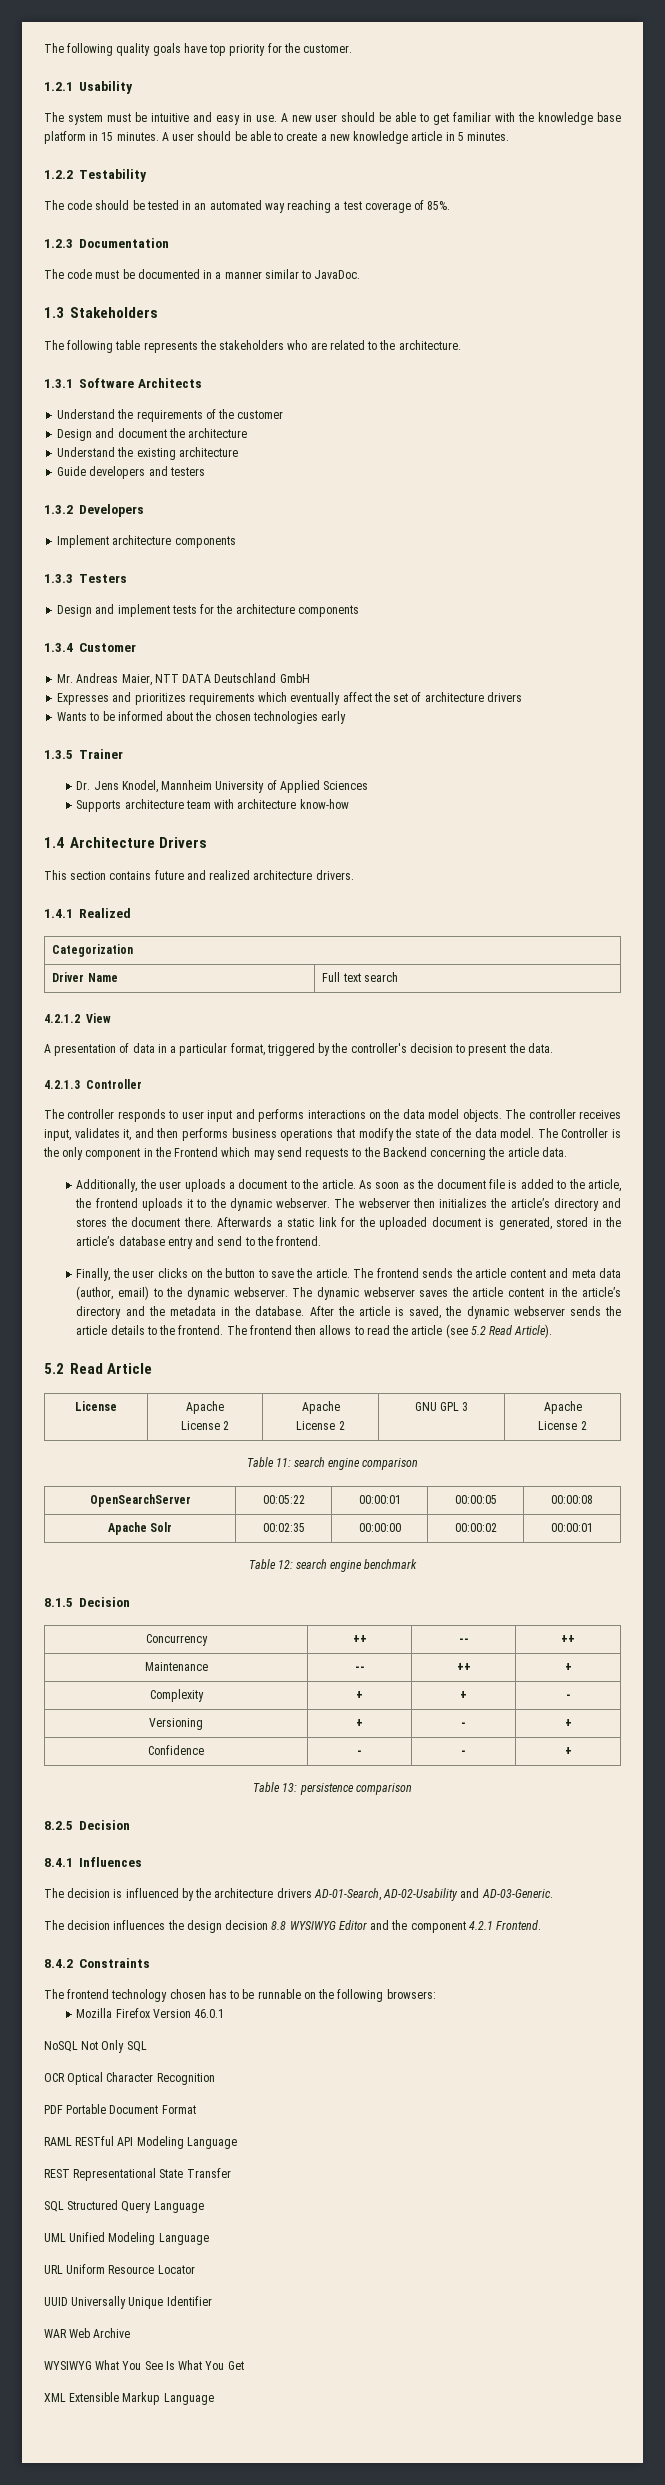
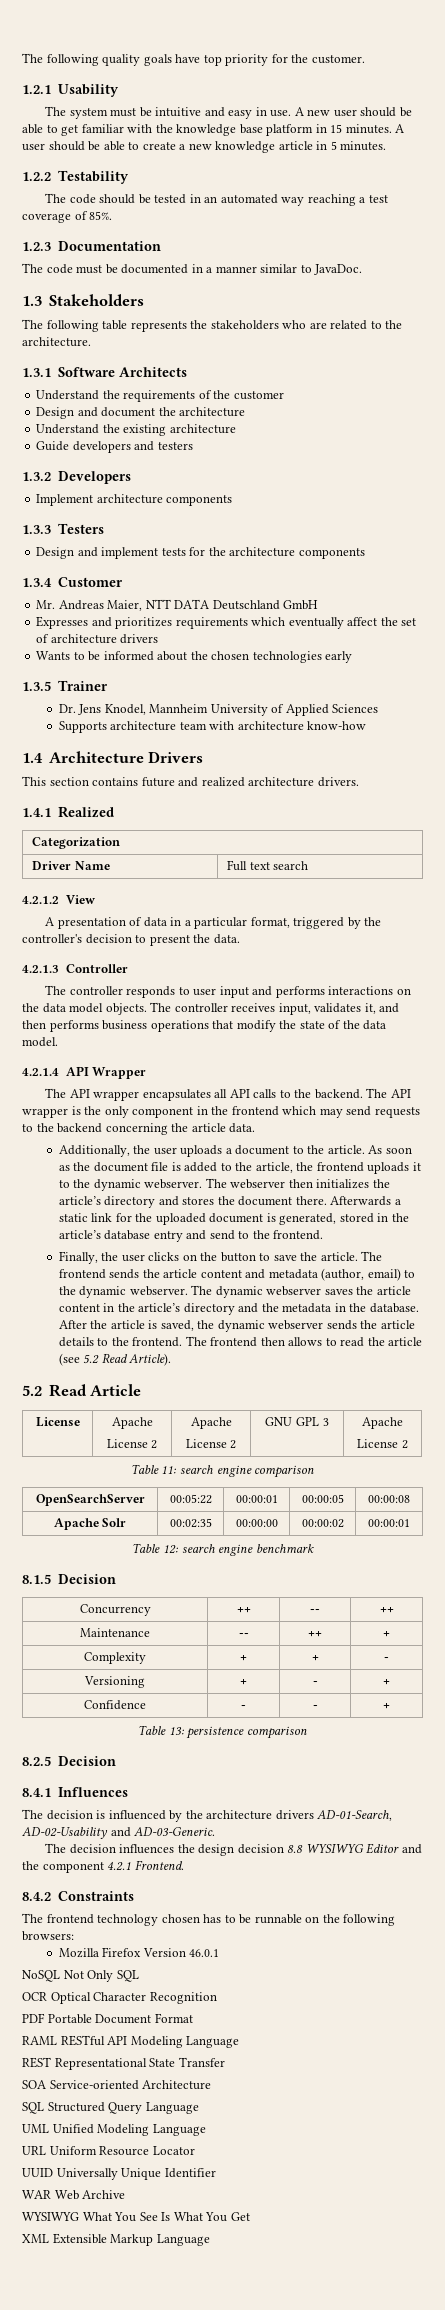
- The controller receives input, validates it, and then performs business operations that modify the state of the data model. The Controller is the only component in the Frontend which may send requests to the Backend concerning the article data.
+ The controller receives input, validates it, and then performs business operations that modify the state of the data model.
+ 4.2.1.4 API Wrapper
+ The API wrapper encapsulates all API calls to the backend. The API wrapper is the only component in the frontend which may send requests to the backend concerning the article data.
- The frontend sends the article content and meta data (author, email) to the dynamic webserver.
+ The frontend sends the article content and metadata (author, email) to the dynamic webserver.
+ SOA Service-oriented Architecture

